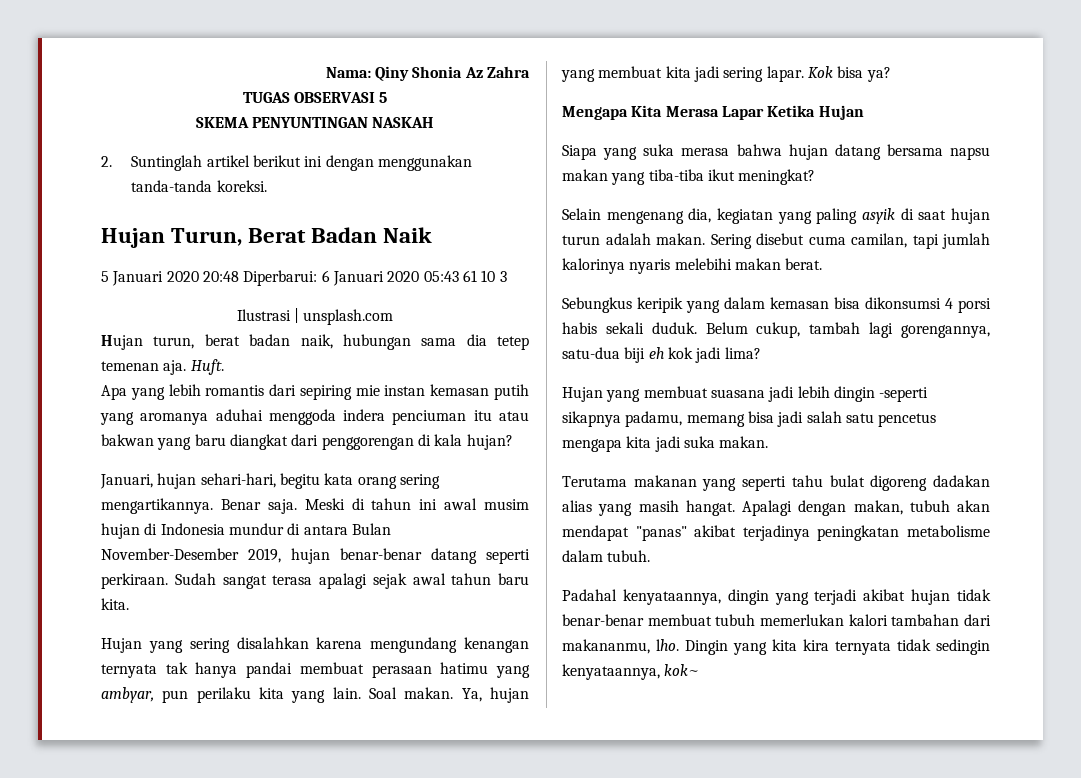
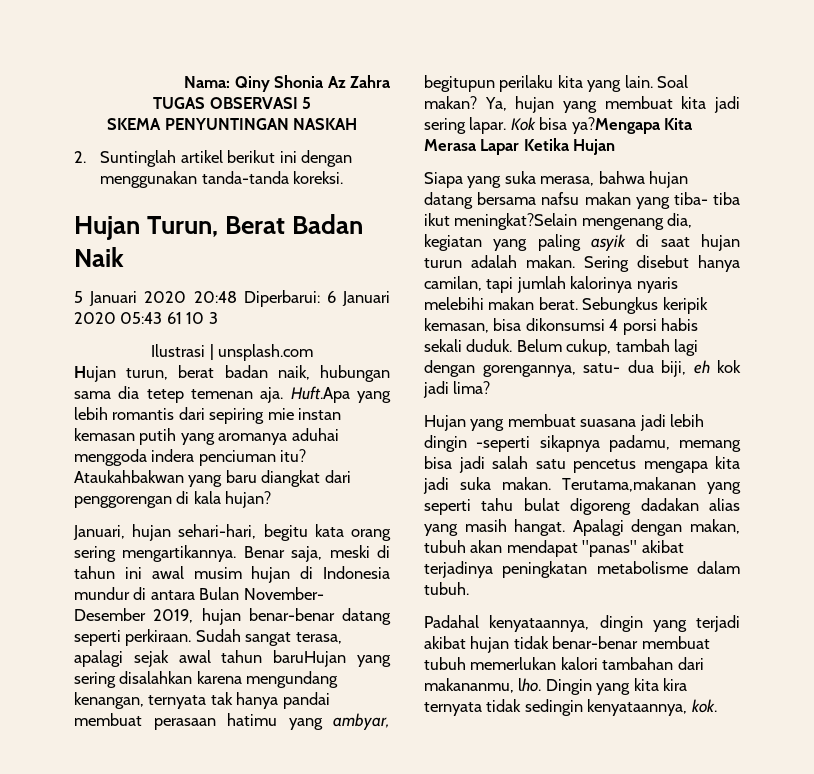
- Huft.
- Apa yang lebih romantis dari sepiring mie instan kemasan putih yang aromanya aduhai menggoda indera penciuman itu atau bakwan yang baru diangkat dari penggorengan di kala hujan?
+ Huft.Apa yang lebih romantis dari sepiring mie instan kemasan putih yang aromanya aduhai menggoda indera penciuman itu? Ataukahbakwan yang baru diangkat dari penggorengan di kala hujan?
- Benar saja. Meski di tahun ini awal musim hujan di Indonesia mundur di antara Bulan November-Desember 2019, hujan benar-benar datang seperti perkiraan.
+ Benar saja, meski di tahun ini awal musim hujan di Indonesia mundur di antara Bulan November- Desember 2019, hujan benar-benar datang seperti perkiraan.
- Sudah sangat terasa apalagi sejak awal tahun baru kita.
- Hujan yang sering disalahkan karena mengundang kenangan ternyata tak hanya pandai membuat perasaan hatimu yang ambyar, pun perilaku kita yang lain.
+ Sudah sangat terasa, apalagi sejak awal tahun baruHujan yang sering disalahkan karena mengundang kenangan, ternyata tak hanya pandai membuat perasaan hatimu yang ambyar, begitupun perilaku kita yang lain.
- Soal makan.
+ Soal makan?
- Kok bisa ya?
- Mengapa Kita Merasa Lapar Ketika Hujan
+ Kok bisa ya?Mengapa Kita Merasa Lapar Ketika Hujan
- Siapa yang suka merasa bahwa hujan datang bersama napsu makan yang tiba-tiba ikut meningkat?
- Selain mengenang dia, kegiatan yang paling asyik di saat hujan turun adalah makan.
+ Siapa yang suka merasa, bahwa hujan datang bersama nafsu makan yang tiba- tiba ikut meningkat?Selain mengenang dia, kegiatan yang paling asyik di saat hujan turun adalah makan.
- Sering disebut cuma camilan, tapi jumlah kalorinya nyaris melebihi makan berat.
- Sebungkus keripik yang dalam kemasan bisa dikonsumsi 4 porsi habis sekali duduk.
+ Sering disebut hanya camilan, tapi jumlah kalorinya nyaris melebihi makan berat. Sebungkus keripik kemasan, bisa dikonsumsi 4 porsi habis sekali duduk.
- Belum cukup, tambah lagi gorengannya, satu-dua biji eh kok jadi lima?
+ Belum cukup, tambah lagi dengan gorengannya, satu- dua biji, eh kok jadi lima?
- Hujan yang membuat suasana jadi lebih dingin -seperti sikapnya padamu, memang bisa jadi salah satu pencetus mengapa kita jadi suka makan.
- Terutama makanan yang seperti tahu bulat digoreng dadakan alias yang masih hangat.
+ Hujan yang membuat suasana jadi lebih dingin -seperti sikapnya padamu, memang bisa jadi salah satu pencetus mengapa kita jadi suka makan. Terutama,makanan yang seperti tahu bulat digoreng dadakan alias yang masih hangat.
- Dingin yang kita kira ternyata tidak sedingin kenyataannya, kok~
+ Dingin yang kita kira ternyata tidak sedingin kenyataannya, kok.

